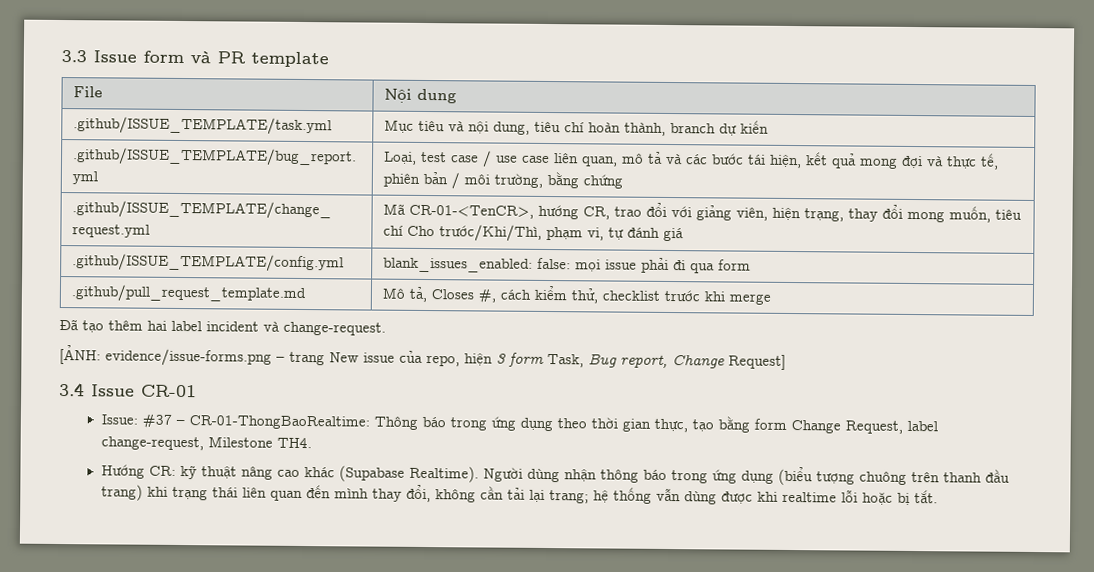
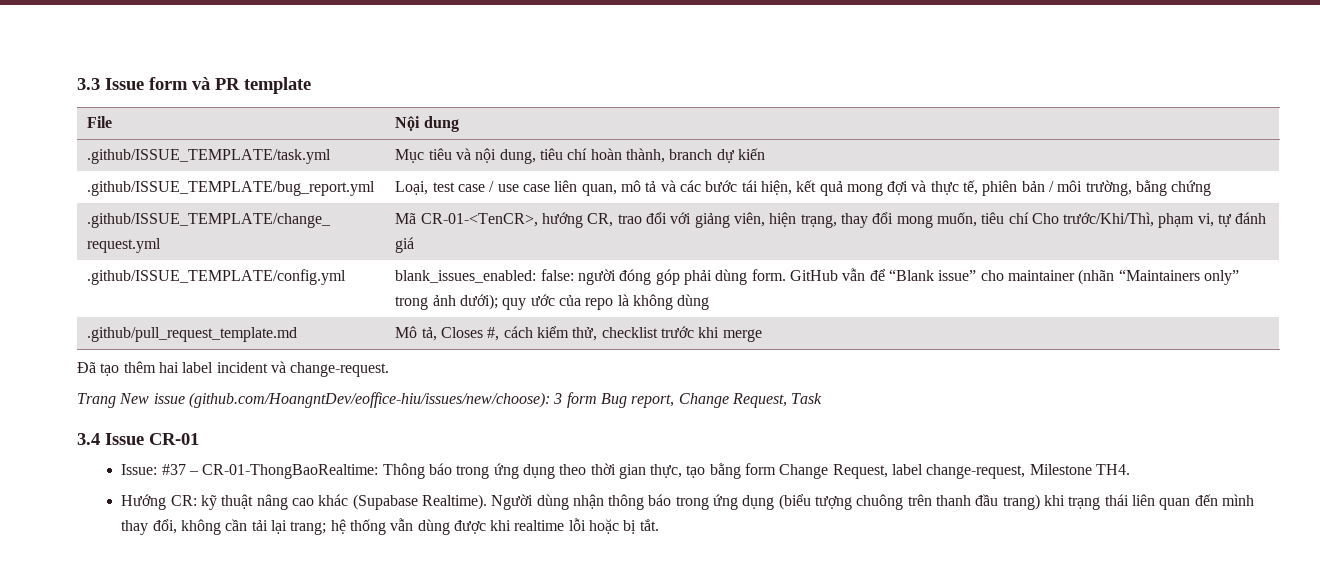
- .github/ISSUE_TEMPLATE/config.yml | blank_issues_enabled: false: mọi issue phải đi qua form
+ .github/ISSUE_TEMPLATE/config.yml | blank_issues_enabled: false: người đóng góp phải dùng form. GitHub vẫn để “Blank issue” cho maintainer (nhãn “Maintainers only” trong ảnh dưới); quy ước của repo là không dùng
- [ẢNH: evidence/issue-forms.png – trang New issue của repo, hiện 3 form Task, Bug report, Change Request]
+ Trang New issue (github.com/HoangntDev/eoffice-hiu/issues/new/choose): 3 form Bug report, Change Request, Task

